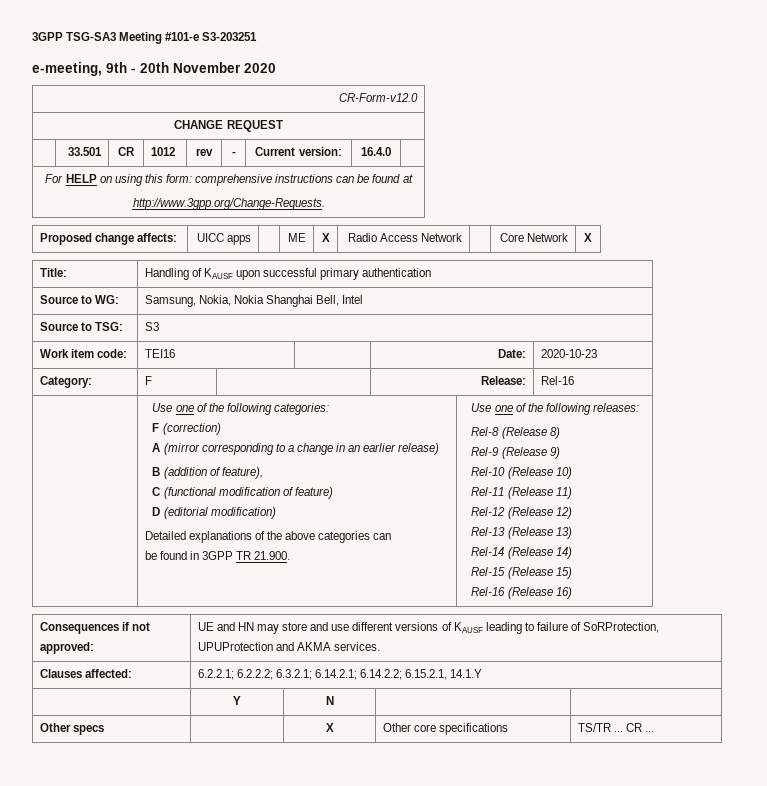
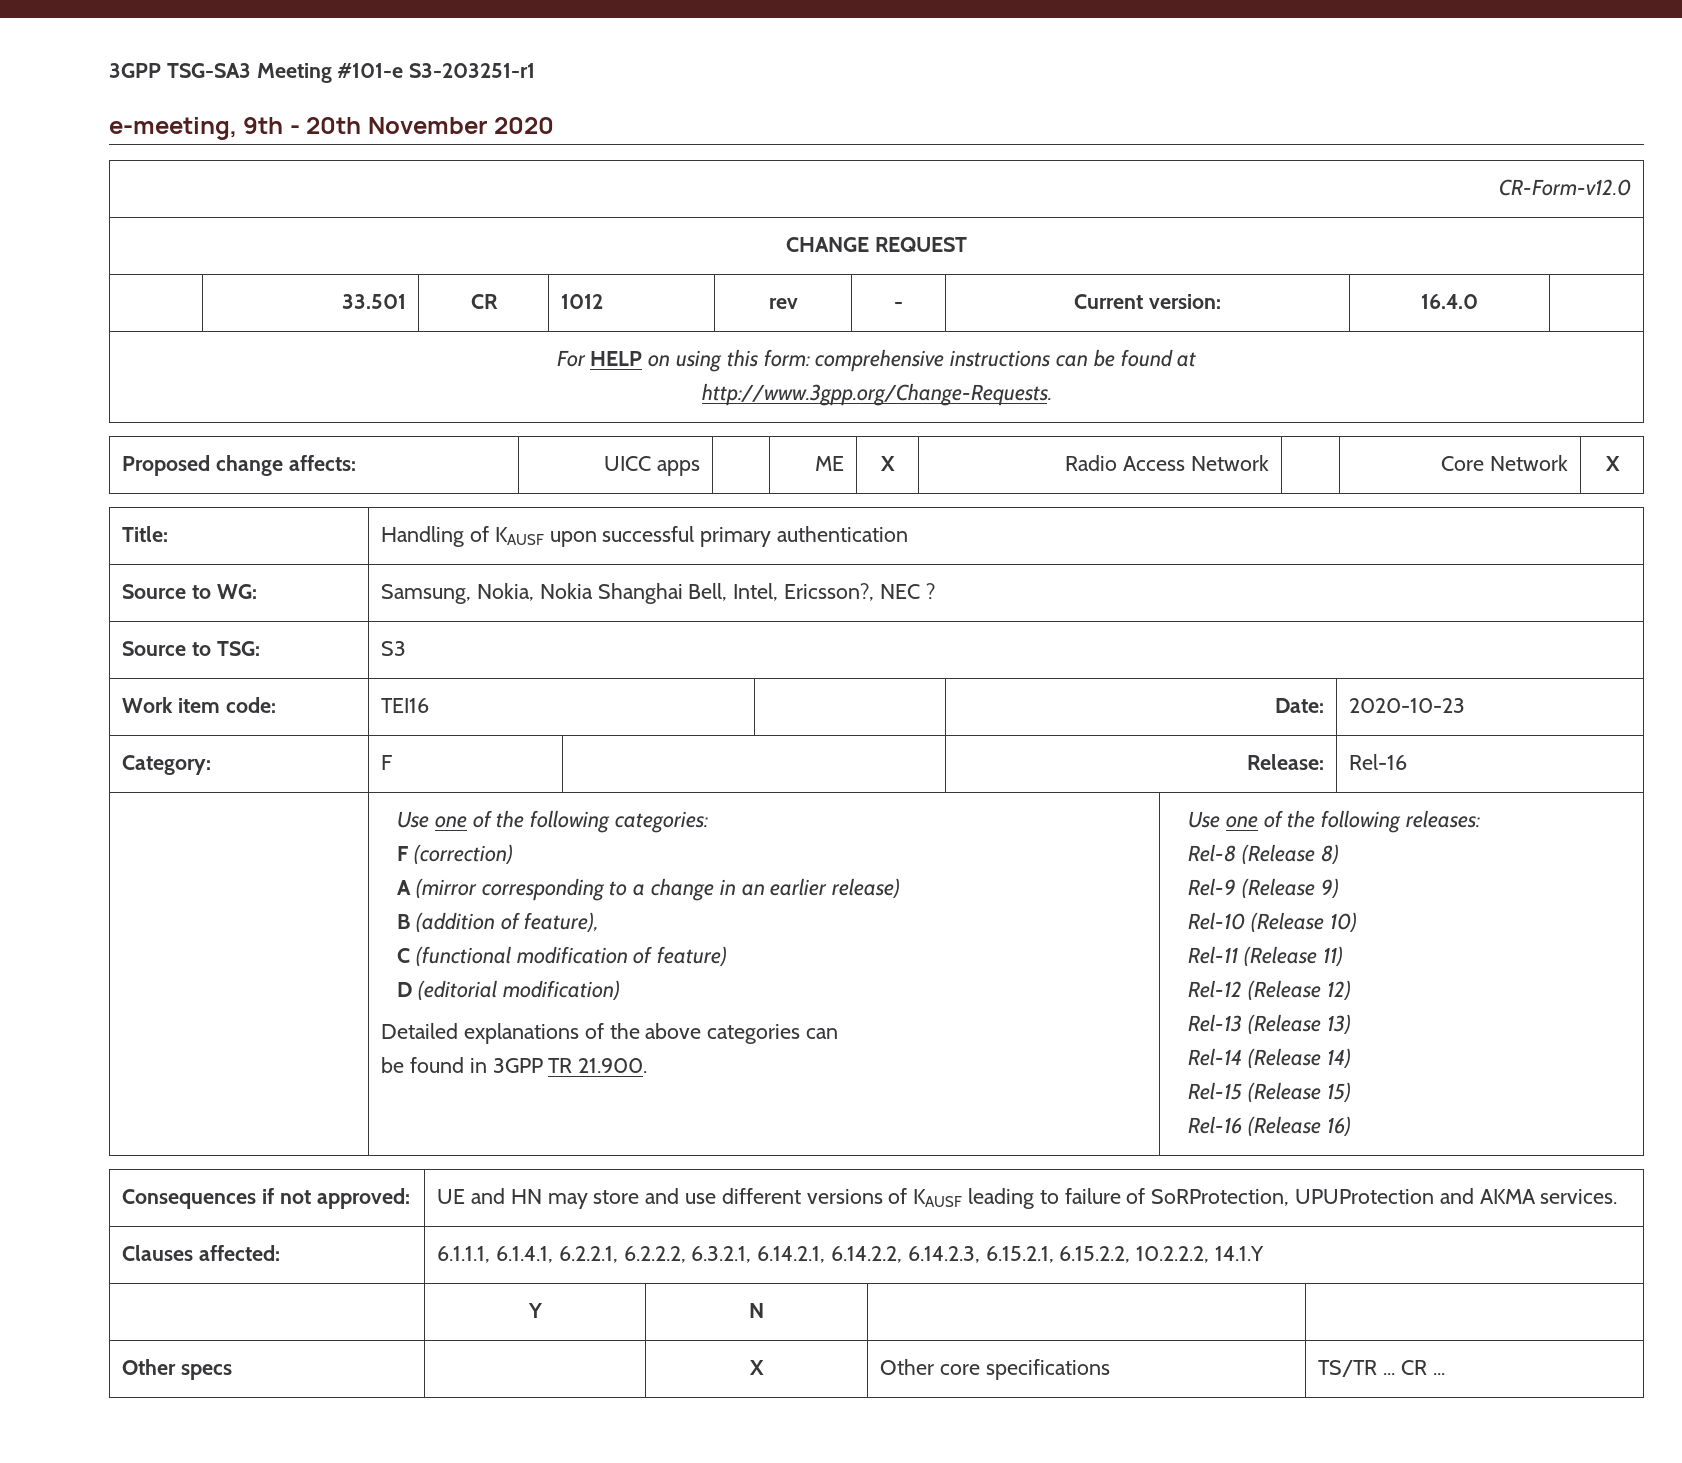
- 3GPP TSG-SA3 Meeting #101-e S3-203251
+ 3GPP TSG-SA3 Meeting #101-e S3-203251-r1
- Source to WG: | Samsung, Nokia, Nokia Shanghai Bell, Intel
+ Source to WG: | Samsung, Nokia, Nokia Shanghai Bell, Intel, Ericsson?, NEC ?
- Clauses affected: | 6.2.2.1; 6.2.2.2; 6.3.2.1; 6.14.2.1; 6.14.2.2; 6.15.2.1, 14.1.Y
+ Clauses affected: | 6.1.1.1, 6.1.4.1, 6.2.2.1, 6.2.2.2, 6.3.2.1, 6.14.2.1, 6.14.2.2, 6.14.2.3, 6.15.2.1, 6.15.2.2, 10.2.2.2, 14.1.Y

